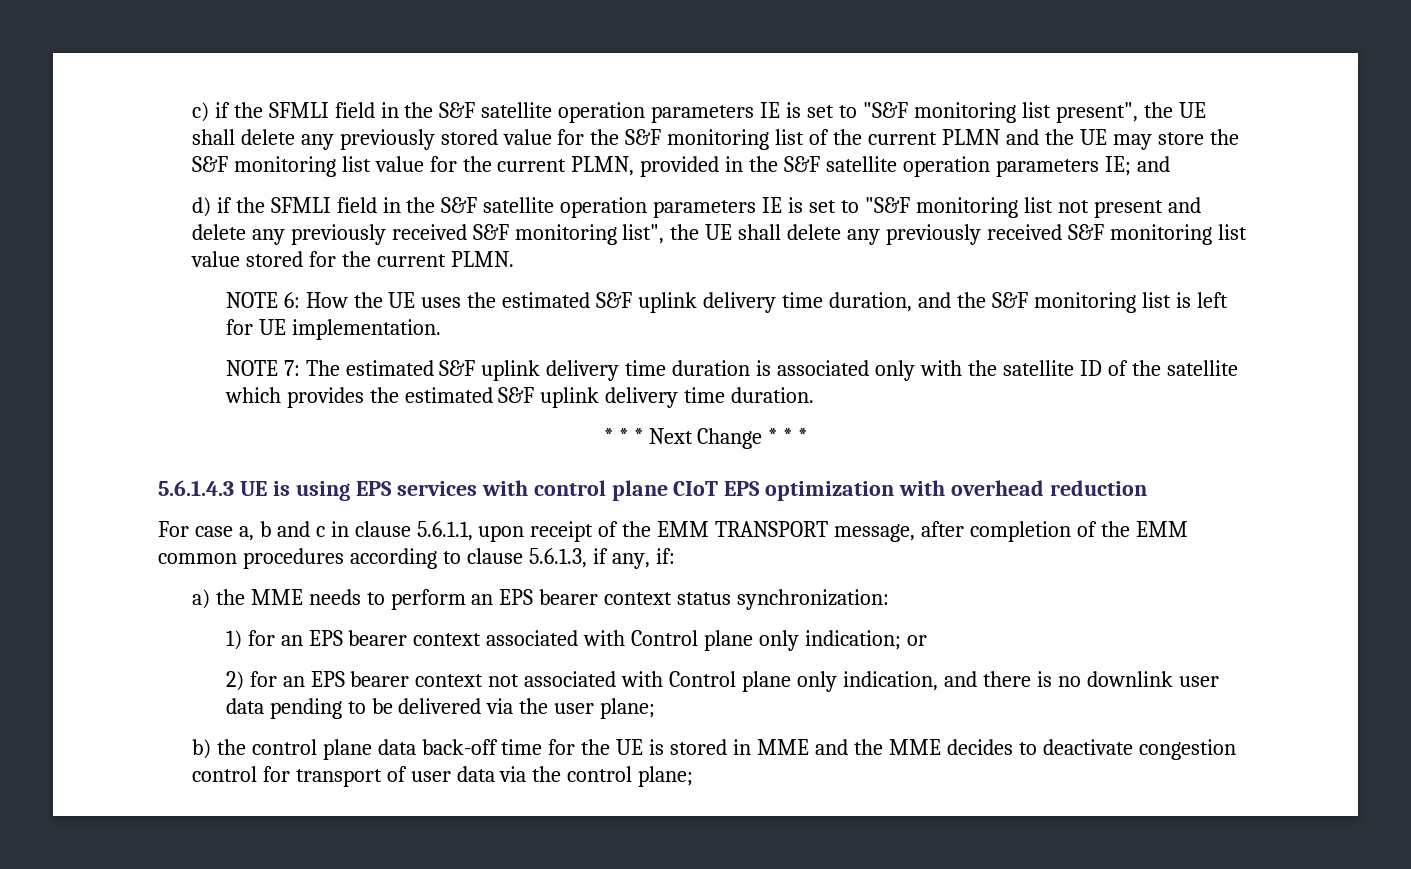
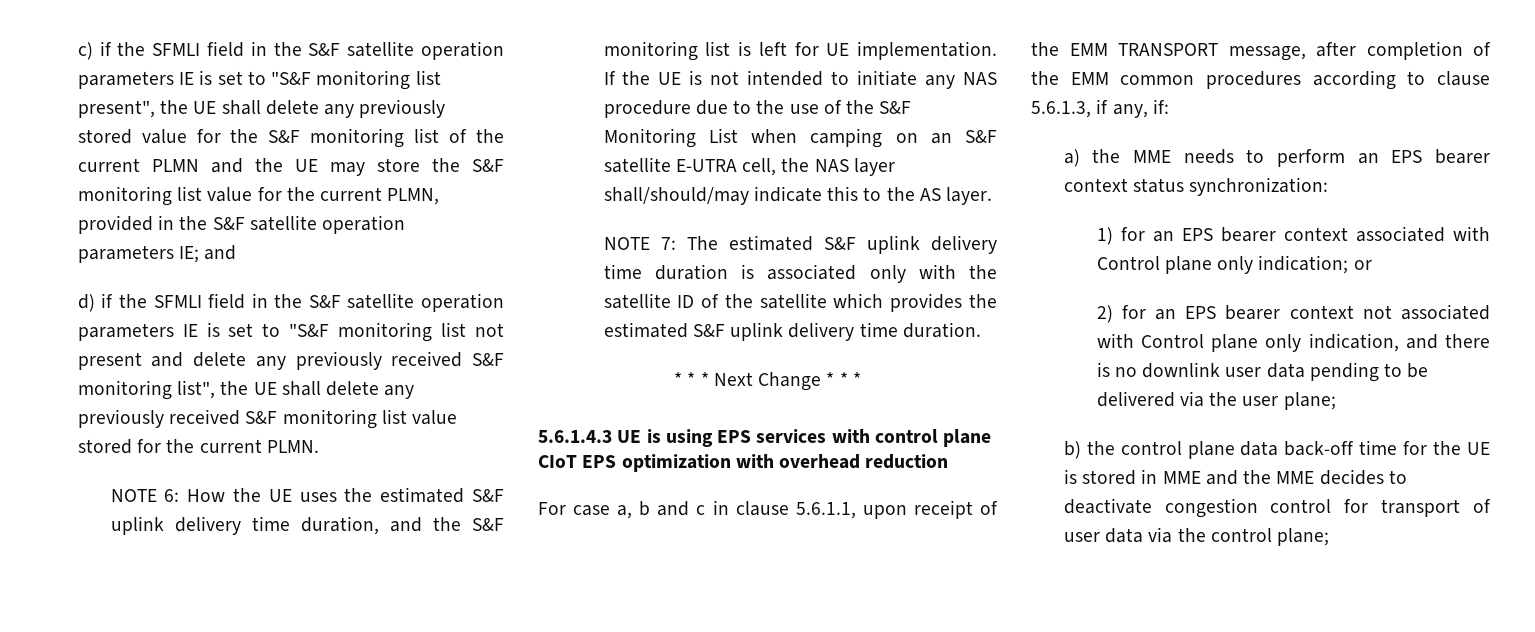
+ If the UE is not intended to initiate any NAS procedure due to the use of the S&F Monitoring List when camping on an S&F satellite E-UTRA cell, the NAS layer shall/should/may indicate this to the AS layer.

